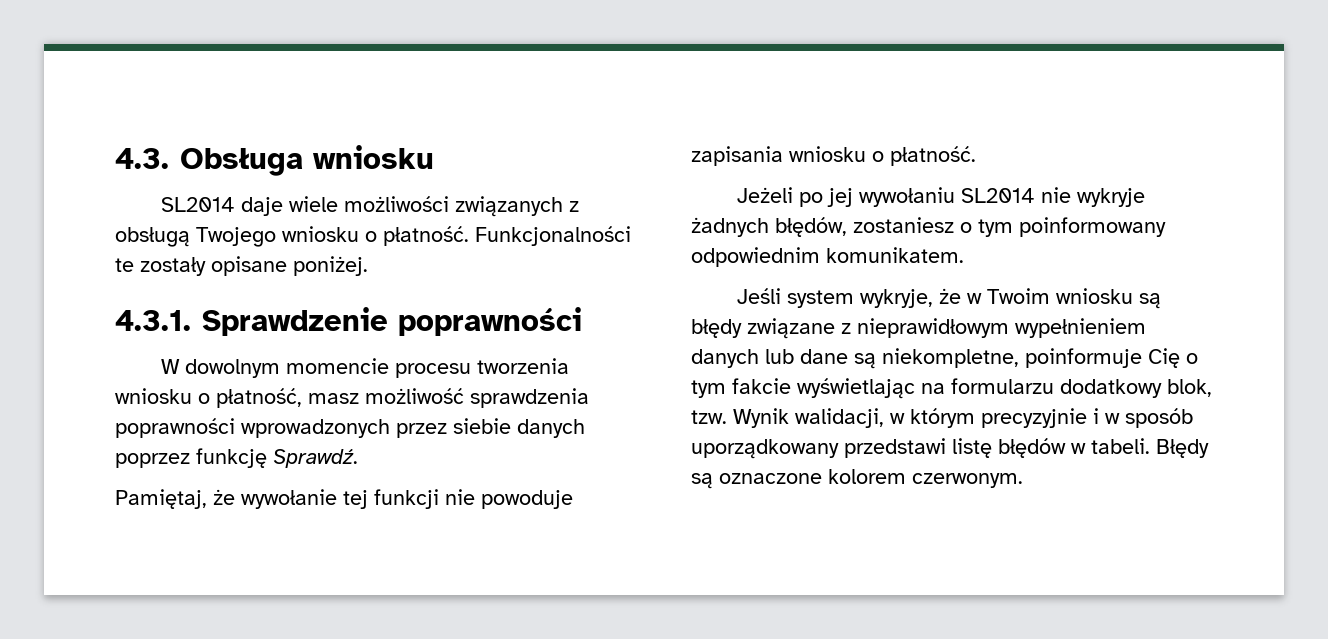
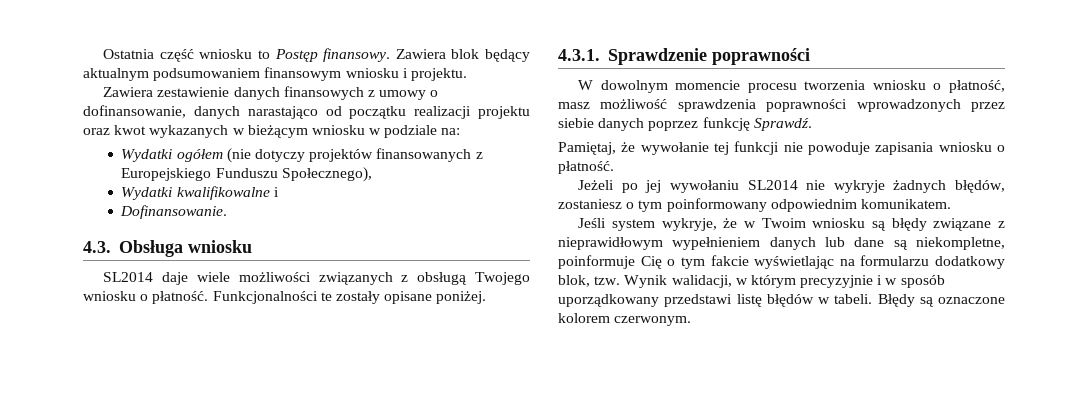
+ Ostatnia część wniosku to Postęp finansowy. Zawiera blok będący aktualnym podsumowaniem finansowym wniosku i projektu.
+ Zawiera zestawienie danych finansowych z umowy o dofinansowanie, danych narastająco od początku realizacji projektu oraz kwot wykazanych w bieżącym wniosku w podziale na:
+ Wydatki ogółem (nie dotyczy projektów finansowanych z Europejskiego Funduszu Społecznego),
+ Wydatki kwalifikowalne i
+ Dofinansowanie.

